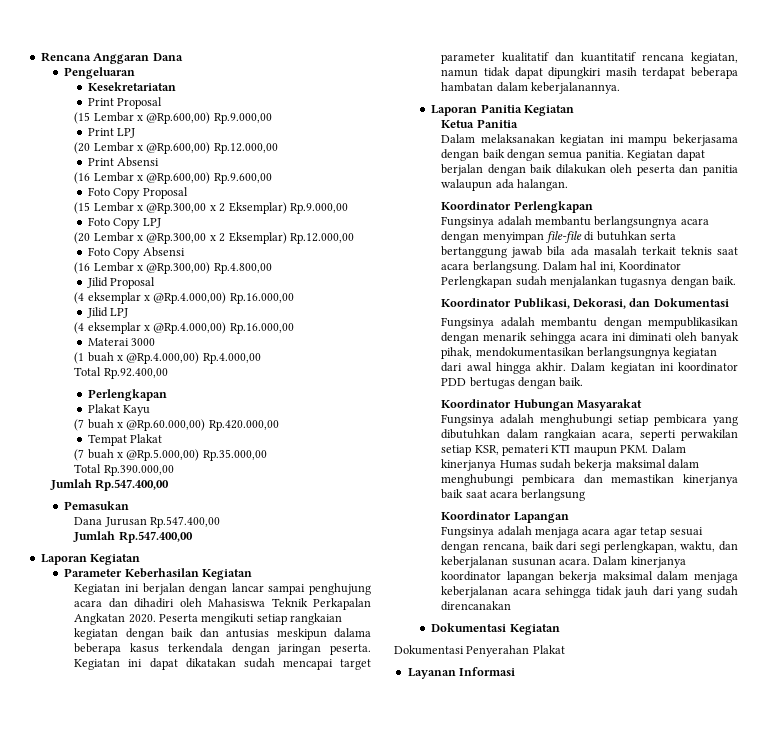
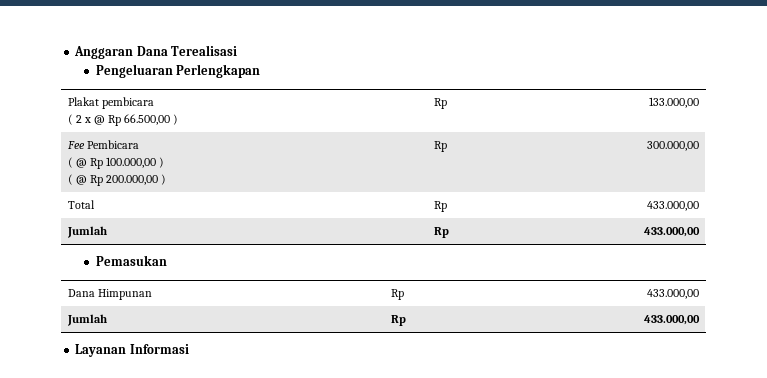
- Rencana Anggaran Dana
+ Anggaran Dana Terealisasi
- Pengeluaran
- Kesekretariatan
- Print Proposal
- (15 Lembar x @Rp.600,00) Rp.9.000,00
- Print LPJ
- (20 Lembar x @Rp.600,00) Rp.12.000,00
- Print Absensi
- (16 Lembar x @Rp.600,00) Rp.9.600,00
- Foto Copy Proposal
- (15 Lembar x @Rp.300,00 x 2 Eksemplar) Rp.9.000,00
- Foto Copy LPJ
- (20 Lembar x @Rp.300,00 x 2 Eksemplar) Rp.12.000,00
- Foto Copy Absensi
- (16 Lembar x @Rp.300,00) Rp.4.800,00
- Jilid Proposal
- (4 eksemplar x @Rp.4.000,00) Rp.16.000,00
- Jilid LPJ
- (4 eksemplar x @Rp.4.000,00) Rp.16.000,00
- Materai 3000
- (1 buah x @Rp.4.000,00) Rp.4.000,00
- Total Rp.92.400,00
- Perlengkapan
- Plakat Kayu
- (7 buah x @Rp.60.000,00) Rp.420.000,00
- Tempat Plakat
- (7 buah x @Rp.5.000,00) Rp.35.000,00
- Total Rp.390.000,00
- Jumlah Rp.547.400,00
+ Pengeluaran Perlengkapan
+ Plakat pembicara
+ ( 2 x @ Rp 66.500,00 ) | Rp | 133.000,00
+ Fee Pembicara
+ ( @ Rp 100.000,00 )
+ ( @ Rp 200.000,00 ) | Rp | 300.000,00
+ Total | Rp | 433.000,00
+ Jumlah | Rp | 433.000,00
- Dana Jurusan Rp.547.400,00
- Jumlah Rp.547.400,00
- Laporan Kegiatan
- Parameter Keberhasilan Kegiatan
- Kegiatan ini berjalan dengan lancar sampai penghujung acara dan dihadiri oleh Mahasiswa Teknik Perkapalan Angkatan 2020. Peserta mengikuti setiap rangkaian kegiatan dengan baik dan antusias meskipun dalama beberapa kasus terkendala dengan jaringan peserta. Kegiatan ini dapat dikatakan sudah mencapai target parameter kualitatif dan kuantitatif rencana kegiatan, namun tidak dapat dipungkiri masih terdapat beberapa hambatan dalam keberjalanannya.
- Laporan Panitia Kegiatan
- Ketua Panitia
- Dalam melaksanakan kegiatan ini mampu bekerjasama dengan baik dengan semua panitia. Kegiatan dapat berjalan dengan baik dilakukan oleh peserta dan panitia walaupun ada halangan.
- Koordinator Perlengkapan
- Fungsinya adalah membantu berlangsungnya acara dengan menyimpan file-file di butuhkan serta bertanggung jawab bila ada masalah terkait teknis saat acara berlangsung. Dalam hal ini, Koordinator Perlengkapan sudah menjalankan tugasnya dengan baik.
- Koordinator Publikasi, Dekorasi, dan Dokumentasi
- Fungsinya adalah membantu dengan mempublikasikan dengan menarik sehingga acara ini diminati oleh banyak pihak, mendokumentasikan berlangsungnya kegiatan dari awal hingga akhir. Dalam kegiatan ini koordinator PDD bertugas dengan baik.
- Koordinator Hubungan Masyarakat
- Fungsinya adalah menghubungi setiap pembicara yang dibutuhkan dalam rangkaian acara, seperti perwakilan setiap KSR, pemateri KTI maupun PKM. Dalam kinerjanya Humas sudah bekerja maksimal dalam menghubungi pembicara dan memastikan kinerjanya baik saat acara berlangsung
- Koordinator Lapangan
- Fungsinya adalah menjaga acara agar tetap sesuai dengan rencana, baik dari segi perlengkapan, waktu, dan keberjalanan susunan acara. Dalam kinerjanya koordinator lapangan bekerja maksimal dalam menjaga keberjalanan acara sehingga tidak jauh dari yang sudah direncanakan
- Dokumentasi Kegiatan
- Dokumentasi Penyerahan Plakat
+ Dana Himpunan | Rp | 433.000,00
+ Jumlah | Rp | 433.000,00

